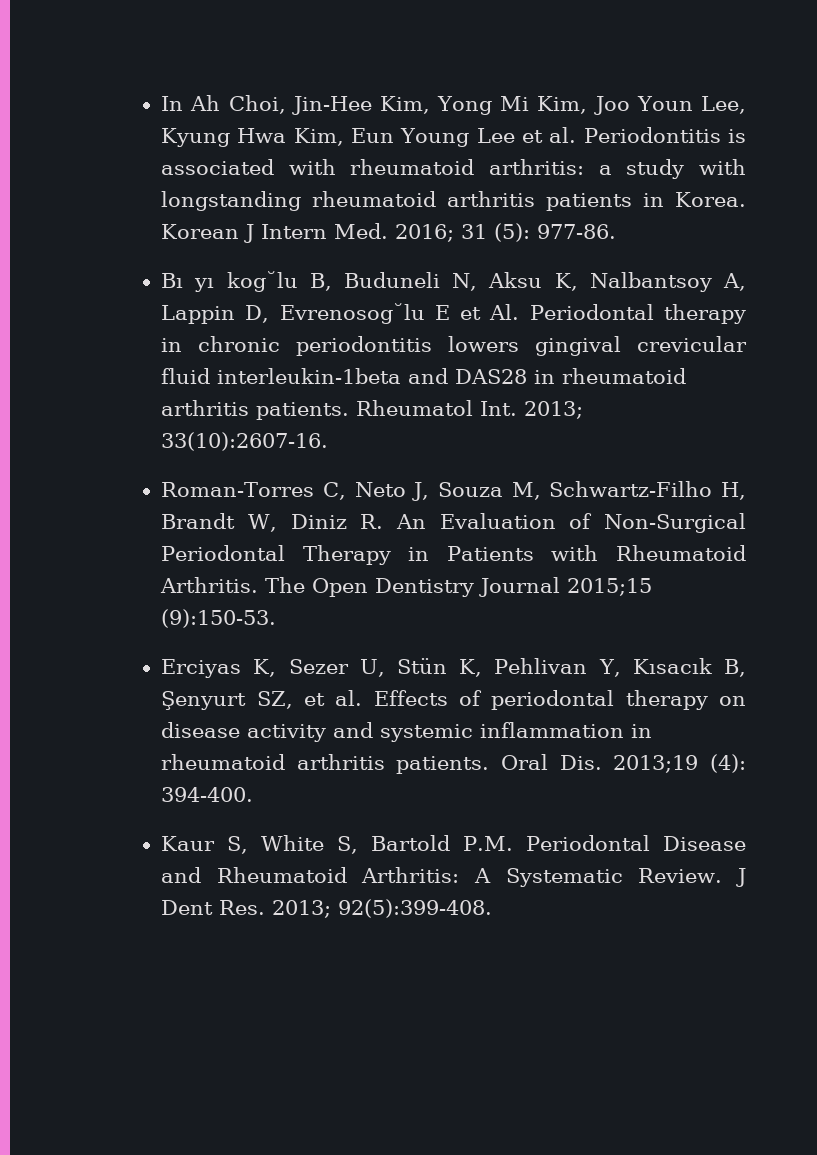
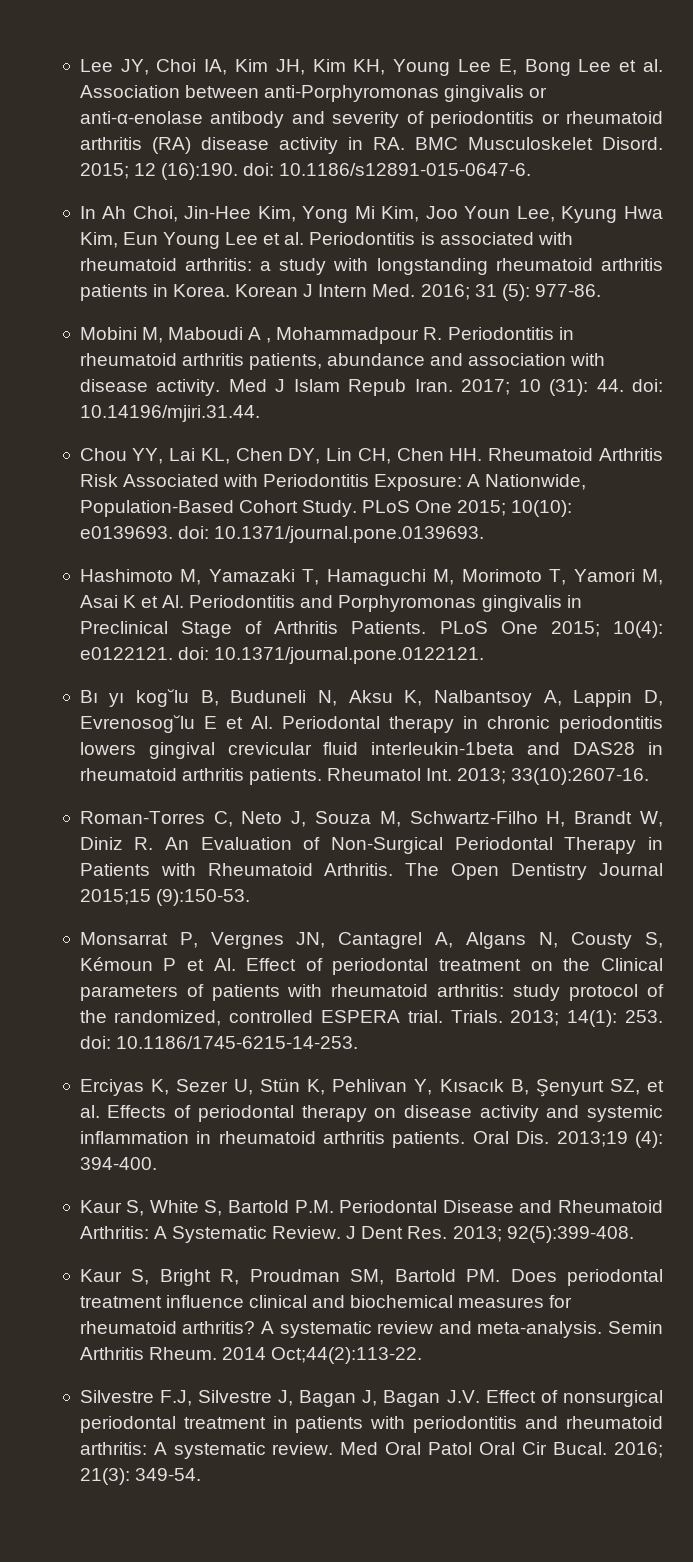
+ Lee JY, Choi IA, Kim JH, Kim KH, Young Lee E, Bong Lee et al. Association between anti-Porphyromonas gingivalis or anti-α-enolase antibody and severity of periodontitis or rheumatoid arthritis (RA) disease activity in RA. BMC Musculoskelet Disord. 2015; 12 (16):190. doi: 10.1186/s12891-015-0647-6.
+ Mobini M, Maboudi A , Mohammadpour R. Periodontitis in rheumatoid arthritis patients, abundance and association with disease activity. Med J Islam Repub Iran. 2017; 10 (31): 44. doi: 10.14196/mjiri.31.44.
+ Chou YY, Lai KL, Chen DY, Lin CH, Chen HH. Rheumatoid Arthritis Risk Associated with Periodontitis Exposure: A Nationwide, Population-Based Cohort Study. PLoS One 2015; 10(10): e0139693. doi: 10.1371/journal.pone.0139693.
+ Hashimoto M, Yamazaki T, Hamaguchi M, Morimoto T, Yamori M, Asai K et Al. Periodontitis and Porphyromonas gingivalis in Preclinical Stage of Arthritis Patients. PLoS One 2015; 10(4): e0122121. doi: 10.1371/journal.pone.0122121.
+ Monsarrat P, Vergnes JN, Cantagrel A, Algans N, Cousty S, Kémoun P et Al. Effect of periodontal treatment on the Clinical parameters of patients with rheumatoid arthritis: study protocol of the randomized, controlled ESPERA trial. Trials. 2013; 14(1): 253. doi: 10.1186/1745-6215-14-253.
+ Kaur S, Bright R, Proudman SM, Bartold PM. Does periodontal treatment influence clinical and biochemical measures for rheumatoid arthritis? A systematic review and meta-analysis. Semin Arthritis Rheum. 2014 Oct;44(2):113-22.
+ Silvestre F.J, Silvestre J, Bagan J, Bagan J.V. Effect of nonsurgical periodontal treatment in patients with periodontitis and rheumatoid arthritis: A systematic review. Med Oral Patol Oral Cir Bucal. 2016; 21(3): 349-54.

